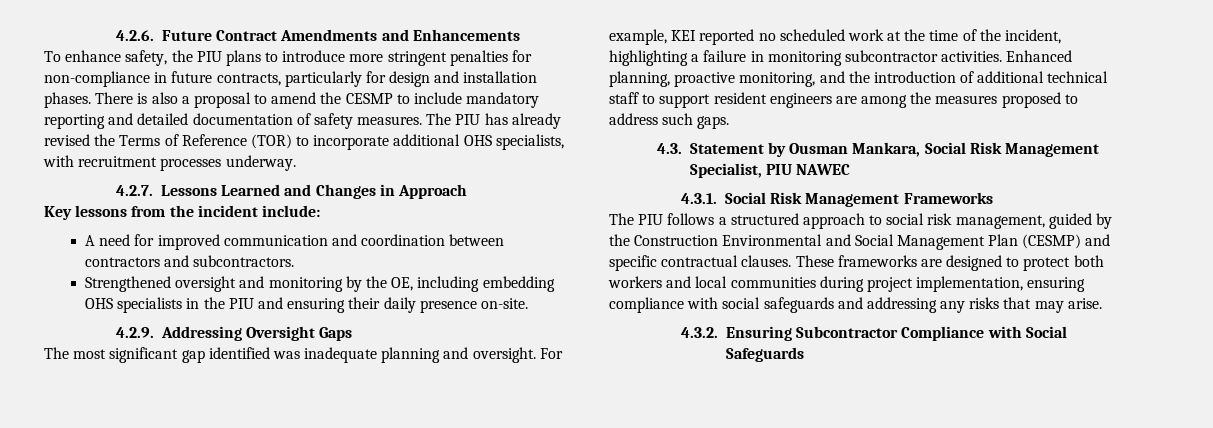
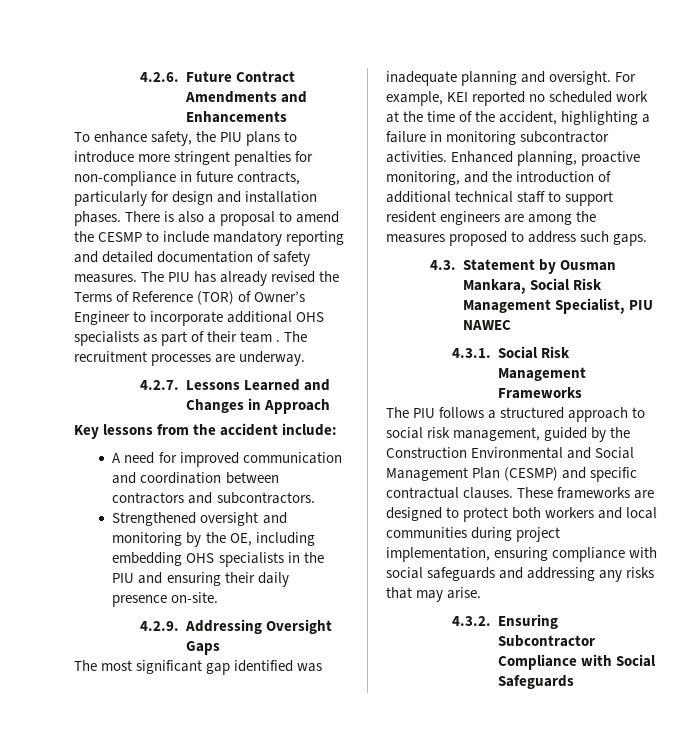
- The PIU has already revised the Terms of Reference (TOR) to incorporate additional OHS specialists, with recruitment processes underway.
+ The PIU has already revised the Terms of Reference (TOR) of Owner’s Engineer to incorporate additional OHS specialists as part of their team . The recruitment processes are underway.
- Key lessons from the incident include:
+ Key lessons from the accident include:
- For example, KEI reported no scheduled work at the time of the incident, highlighting a failure in monitoring subcontractor activities.
+ For example, KEI reported no scheduled work at the time of the accident, highlighting a failure in monitoring subcontractor activities.

